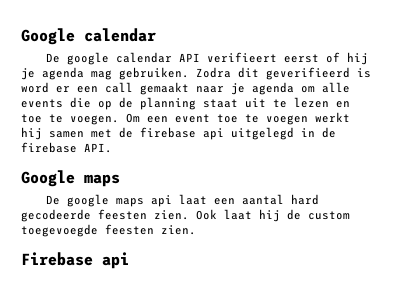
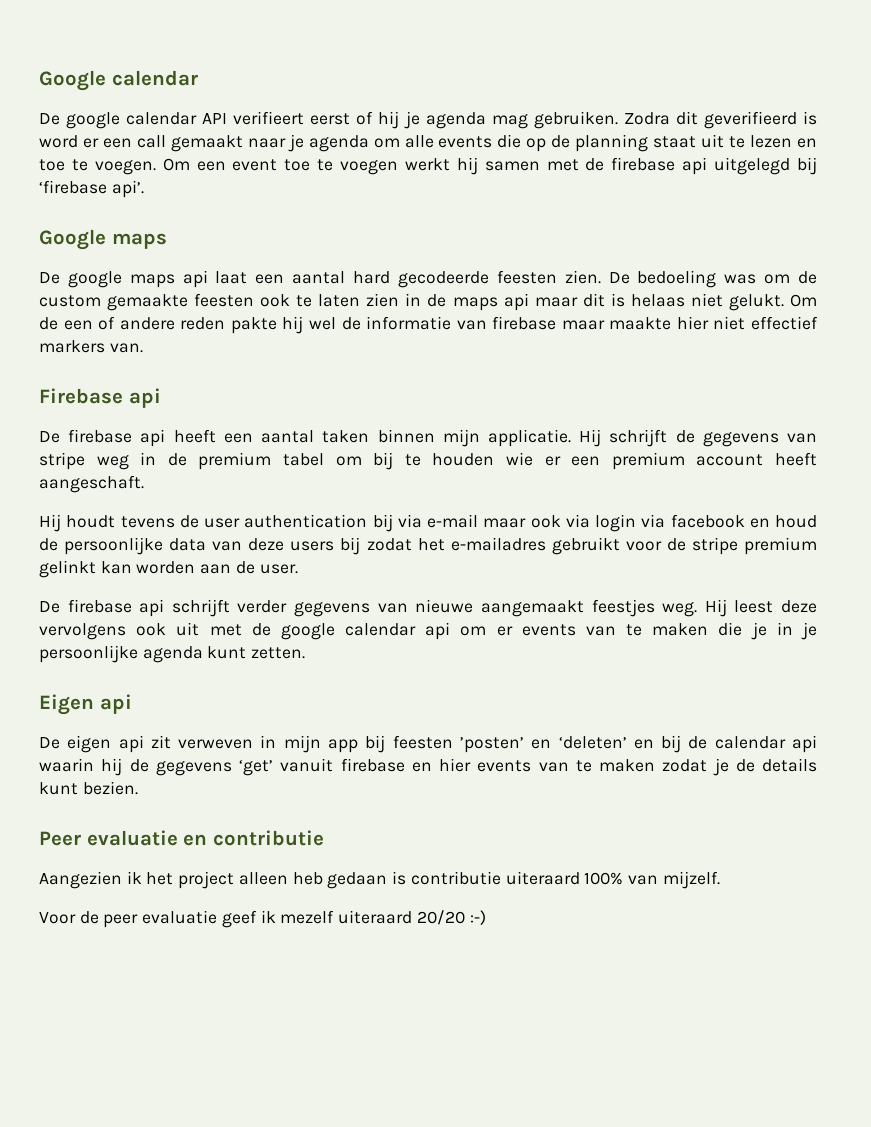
- Om een event toe te voegen werkt hij samen met de firebase api uitgelegd in de firebase API.
+ Om een event toe te voegen werkt hij samen met de firebase api uitgelegd bij ‘firebase api’.
- Ook laat hij de custom toegevoegde feesten zien.
+ De bedoeling was om de custom gemaakte feesten ook te laten zien in de maps api maar dit is helaas niet gelukt. Om de een of andere reden pakte hij wel de informatie van firebase maar maakte hier niet effectief markers van.
  Firebase api
+ De firebase api heeft een aantal taken binnen mijn applicatie. Hij schrijft de gegevens van stripe weg in de premium tabel om bij te houden wie er een premium account heeft aangeschaft.
+ Hij houdt tevens de user authentication bij via e-mail maar ook via login via facebook en houd de persoonlijke data van deze users bij zodat het e-mailadres gebruikt voor de stripe premium gelinkt kan worden aan de user.
+ De firebase api schrijft verder gegevens van nieuwe aangemaakt feestjes weg. Hij leest deze vervolgens ook uit met de google calendar api om er events van te maken die je in je persoonlijke agenda kunt zetten.
+ Eigen api
+ De eigen api zit verweven in mijn app bij feesten ’posten’ en ‘deleten’ en bij de calendar api waarin hij de gegevens ‘get’ vanuit firebase en hier events van te maken zodat je de details kunt bezien.
+ Peer evaluatie en contributie
+ Aangezien ik het project alleen heb gedaan is contributie uiteraard 100% van mijzelf.
+ Voor de peer evaluatie geef ik mezelf uiteraard 20/20 :-)

